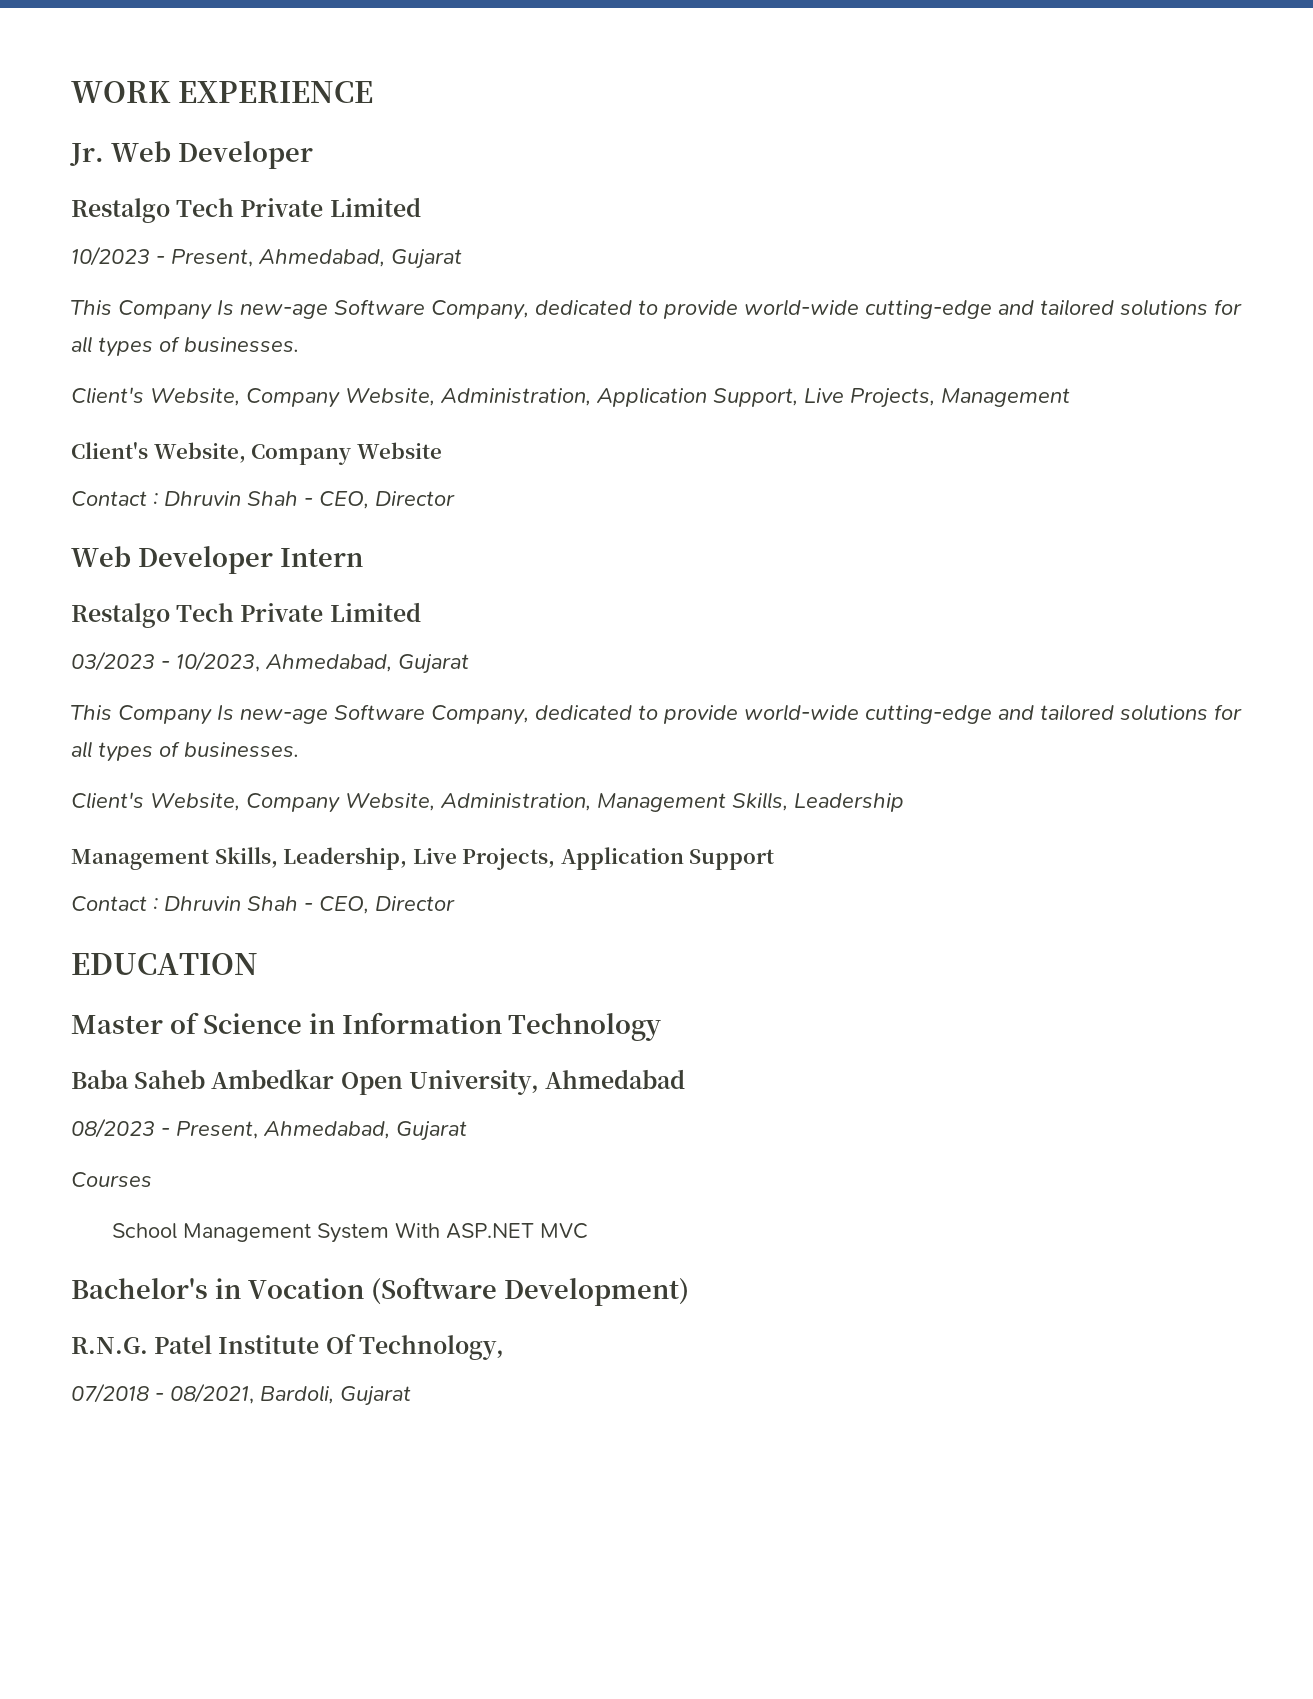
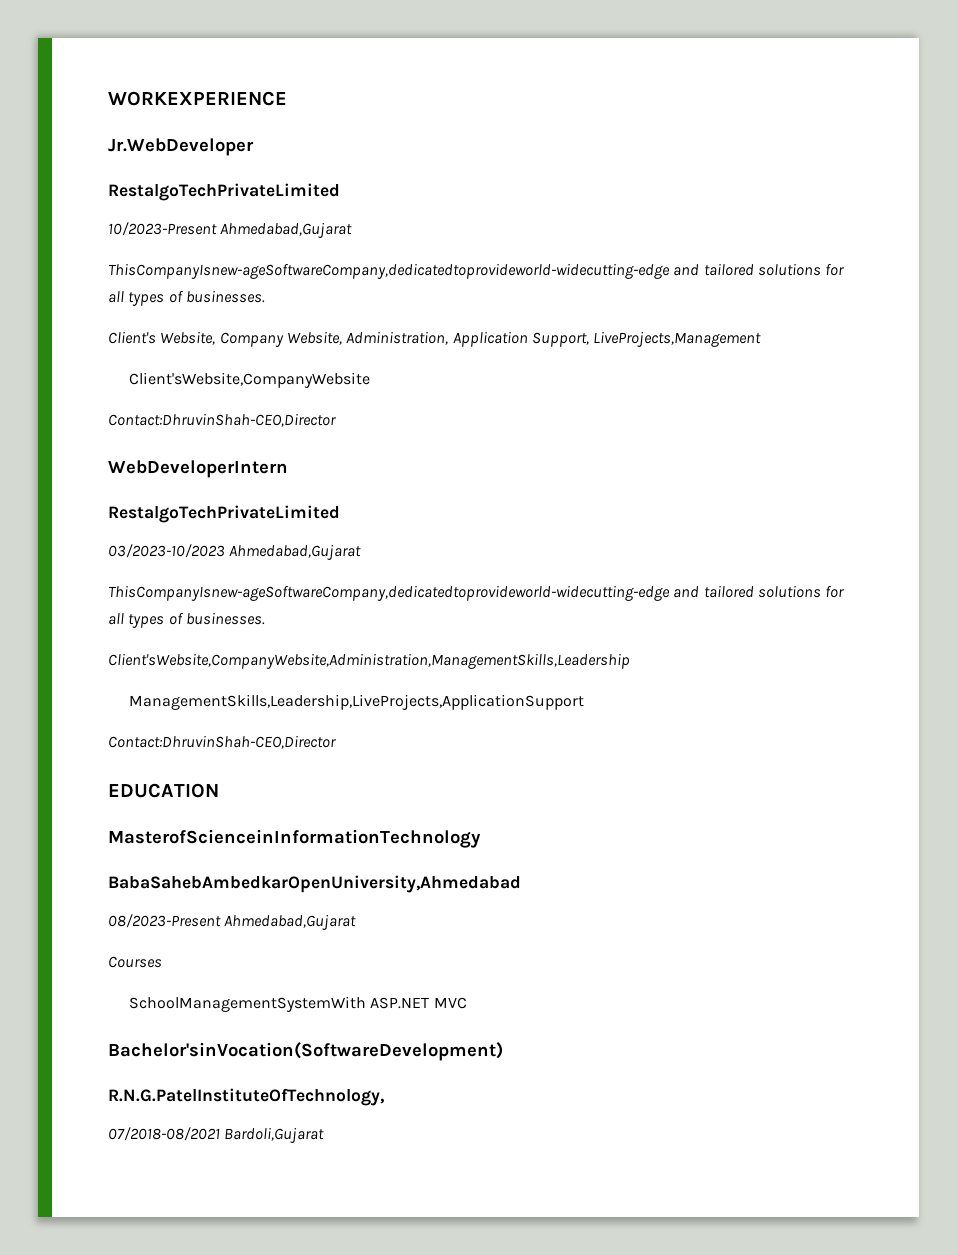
- WORK EXPERIENCE
- Jr. Web Developer
- Restalgo Tech Private Limited
- 10/2023 - Present, Ahmedabad, Gujarat
- This Company Is new-age Software Company, dedicated to provide world-wide cutting-edge and tailored solutions for all types of businesses.
+ WORKEXPERIENCE
+ Jr.WebDeveloper
+ RestalgoTechPrivateLimited
+ 10/2023-Present Ahmedabad,Gujarat
+ ThisCompanyIsnew-ageSoftwareCompany,dedicatedtoprovideworld-widecutting-edge and tailored solutions for all types of businesses.
- Client's Website, Company Website, Administration, Application Support, Live Projects, Management
- Client's Website, Company Website
- Contact : Dhruvin Shah - CEO, Director
- Web Developer Intern
- Restalgo Tech Private Limited
- 03/2023 - 10/2023, Ahmedabad, Gujarat
- This Company Is new-age Software Company, dedicated to provide world-wide cutting-edge and tailored solutions for all types of businesses.
- Client's Website, Company Website, Administration, Management Skills, Leadership
- Management Skills, Leadership, Live Projects, Application Support
- Contact : Dhruvin Shah - CEO, Director
+ Client's Website, Company Website, Administration, Application Support, LiveProjects,Management
+ Client'sWebsite,CompanyWebsite
+ Contact:DhruvinShah-CEO,Director
+ WebDeveloperIntern
+ RestalgoTechPrivateLimited
+ 03/2023-10/2023 Ahmedabad,Gujarat
+ ThisCompanyIsnew-ageSoftwareCompany,dedicatedtoprovideworld-widecutting-edge and tailored solutions for all types of businesses.
+ Client'sWebsite,CompanyWebsite,Administration,ManagementSkills,Leadership
+ ManagementSkills,Leadership,LiveProjects,ApplicationSupport
+ Contact:DhruvinShah-CEO,Director
  EDUCATION
- Master of Science in Information Technology
- Baba Saheb Ambedkar Open University, Ahmedabad
- 08/2023 - Present, Ahmedabad, Gujarat
+ MasterofScienceinInformationTechnology
+ BabaSahebAmbedkarOpenUniversity,Ahmedabad
+ 08/2023-Present Ahmedabad,Gujarat
  Courses
- School Management System With ASP.NET MVC
- Bachelor's in Vocation (Software Development)
- R.N.G. Patel Institute Of Technology,
- 07/2018 - 08/2021, Bardoli, Gujarat
+ SchoolManagementSystemWith ASP.NET MVC
+ Bachelor'sinVocation(SoftwareDevelopment)
+ R.N.G.PatelInstituteOfTechnology,
+ 07/2018-08/2021 Bardoli,Gujarat

